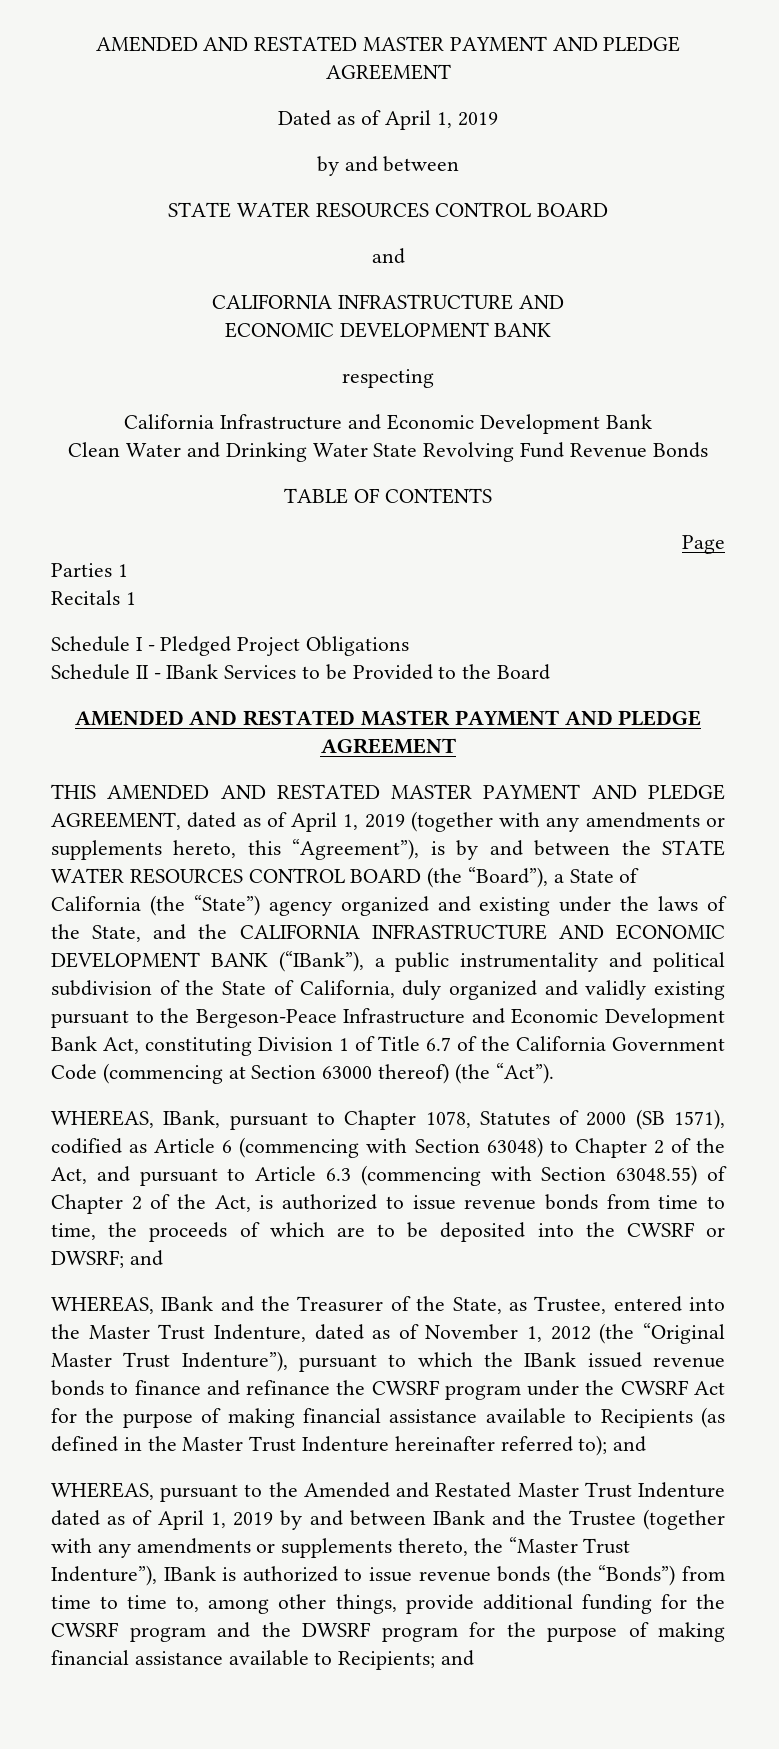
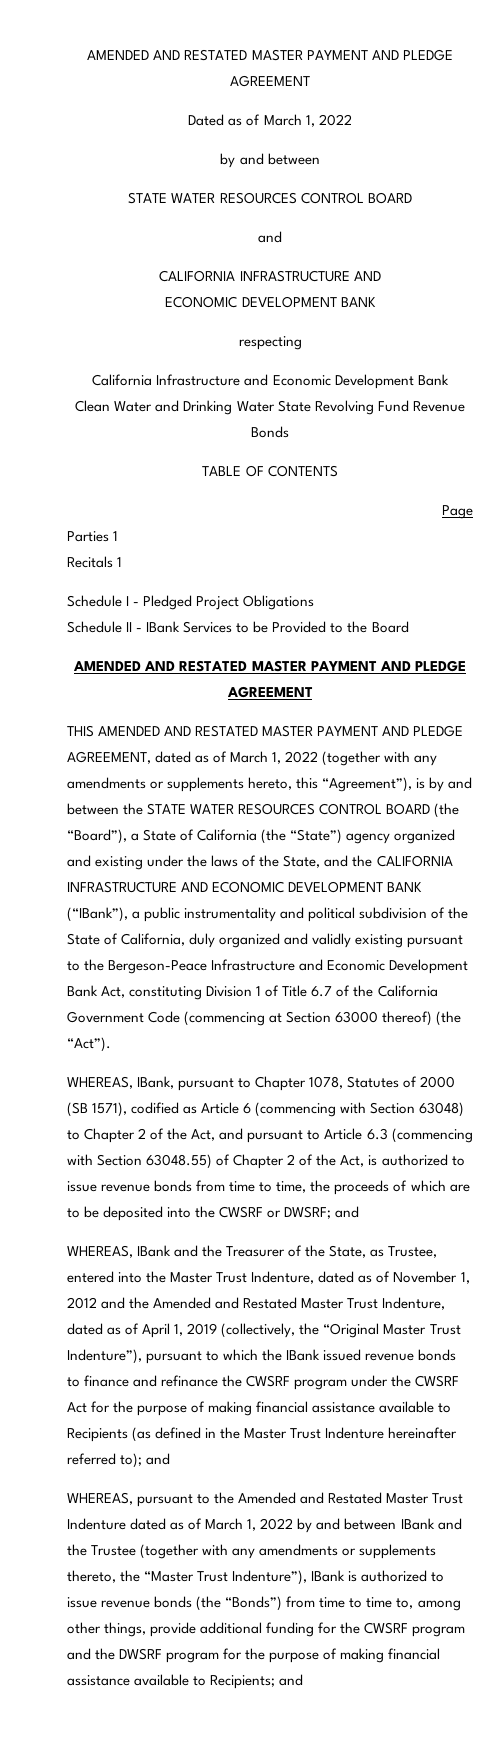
- Dated as of April 1, 2019
+ Dated as of March 1, 2022
- THIS AMENDED AND RESTATED MASTER PAYMENT AND PLEDGE AGREEMENT, dated as of April 1, 2019 (together with any amendments or supplements hereto, this “Agreement”), is by and between the STATE WATER RESOURCES CONTROL BOARD (the “Board”), a State of California (the “State”) agency organized and existing under the laws of the State, and the CALIFORNIA INFRASTRUCTURE AND ECONOMIC DEVELOPMENT BANK (“IBank”), a public instrumentality and political subdivision of the State of California, duly organized and validly existing pursuant to the Bergeson-Peace Infrastructure and Economic Development Bank Act, constituting Division 1 of Title 6.7 of the California Government Code (commencing at Section 63000 thereof) (the “Act”).
+ THIS AMENDED AND RESTATED MASTER PAYMENT AND PLEDGE AGREEMENT, dated as of March 1, 2022 (together with any amendments or supplements hereto, this “Agreement”), is by and between the STATE WATER RESOURCES CONTROL BOARD (the “Board”), a State of California (the “State”) agency organized and existing under the laws of the State, and the CALIFORNIA INFRASTRUCTURE AND ECONOMIC DEVELOPMENT BANK (“IBank”), a public instrumentality and political subdivision of the State of California, duly organized and validly existing pursuant to the Bergeson-Peace Infrastructure and Economic Development Bank Act, constituting Division 1 of Title 6.7 of the California Government Code (commencing at Section 63000 thereof) (the “Act”).
- WHEREAS, IBank and the Treasurer of the State, as Trustee, entered into the Master Trust Indenture, dated as of November 1, 2012 (the “Original Master Trust Indenture”), pursuant to which the IBank issued revenue bonds to finance and refinance the CWSRF program under the CWSRF Act for the purpose of making financial assistance available to Recipients (as defined in the Master Trust Indenture hereinafter referred to);
+ WHEREAS, IBank and the Treasurer of the State, as Trustee, entered into the Master Trust Indenture, dated as of November 1, 2012 and the Amended and Restated Master Trust Indenture, dated as of April 1, 2019 (collectively, the “Original Master Trust Indenture”), pursuant to which the IBank issued revenue bonds to finance and refinance the CWSRF program under the CWSRF Act for the purpose of making financial assistance available to Recipients (as defined in the Master Trust Indenture hereinafter referred to);
- WHEREAS, pursuant to the Amended and Restated Master Trust Indenture dated as of April 1, 2019 by and between IBank and the Trustee (together with any amendments or supplements thereto, the “Master Trust Indenture”), IBank is authorized to issue revenue bonds (the “Bonds”) from time to time to, among other things, provide additional funding for the CWSRF program and the DWSRF program for the purpose of making financial assistance available to Recipients;
+ WHEREAS, pursuant to the Amended and Restated Master Trust Indenture dated as of March 1, 2022 by and between IBank and the Trustee (together with any amendments or supplements thereto, the “Master Trust Indenture”), IBank is authorized to issue revenue bonds (the “Bonds”) from time to time to, among other things, provide additional funding for the CWSRF program and the DWSRF program for the purpose of making financial assistance available to Recipients;

